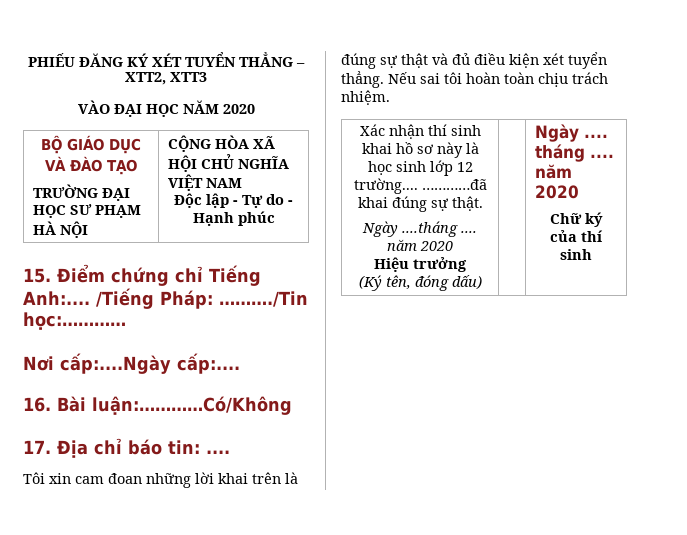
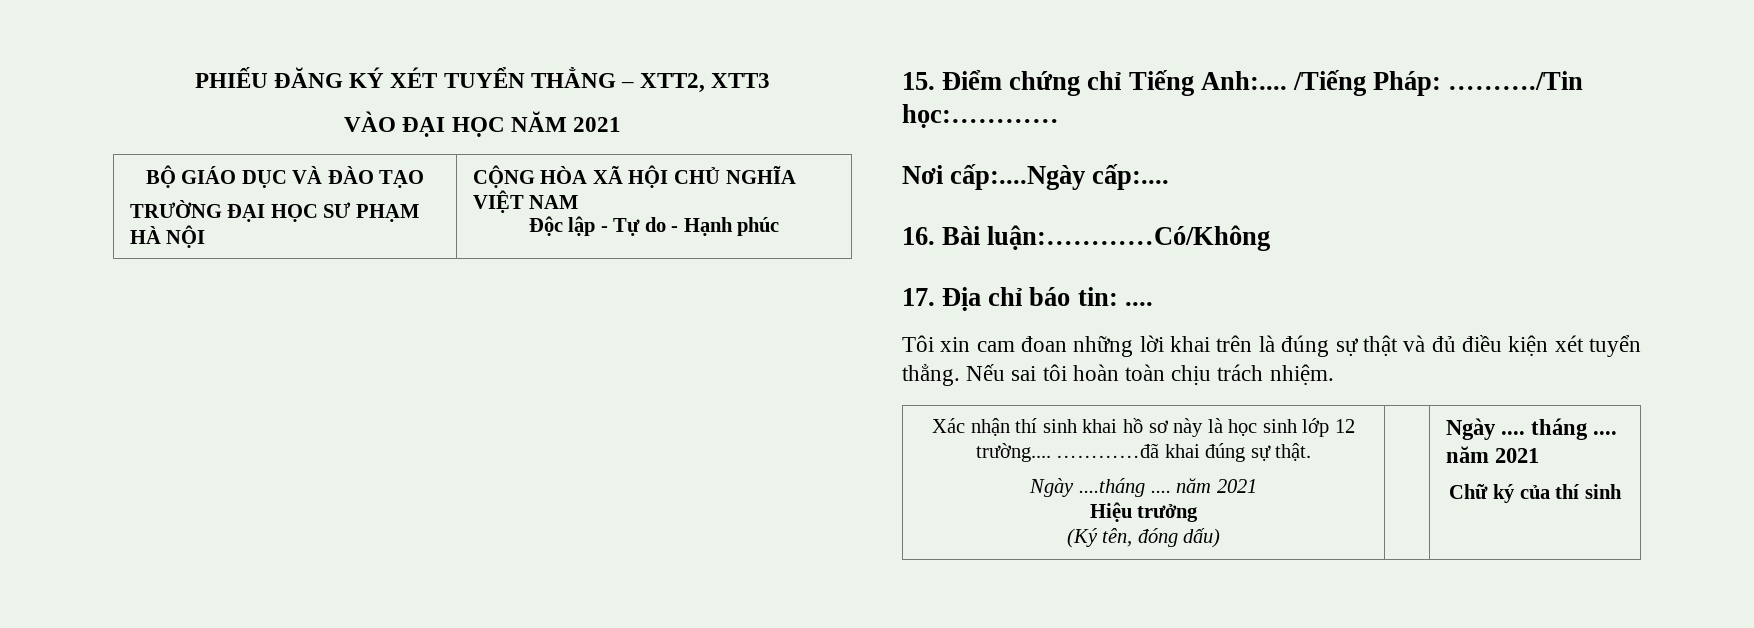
- VÀO ĐẠI HỌC NĂM 2020
+ VÀO ĐẠI HỌC NĂM 2021
- Ngày ....tháng .... năm 2020
+ Ngày ....tháng .... năm 2021
- Ngày .... tháng .... năm 2020
+ Ngày .... tháng .... năm 2021

